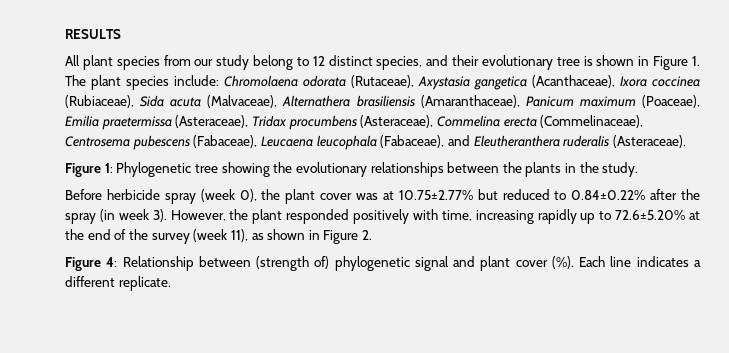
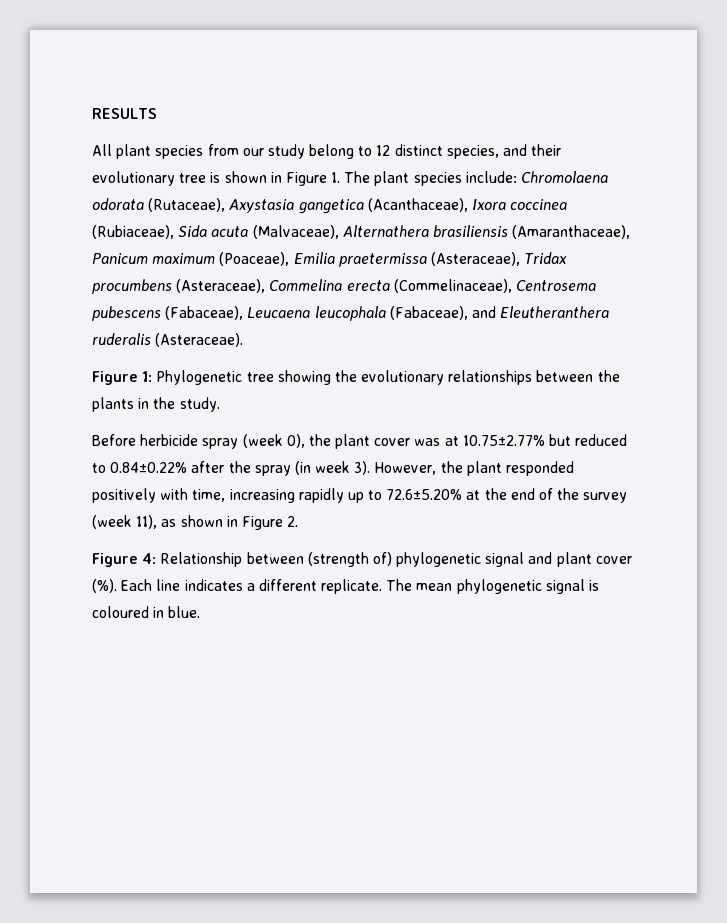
+ The mean phylogenetic signal is coloured in blue.

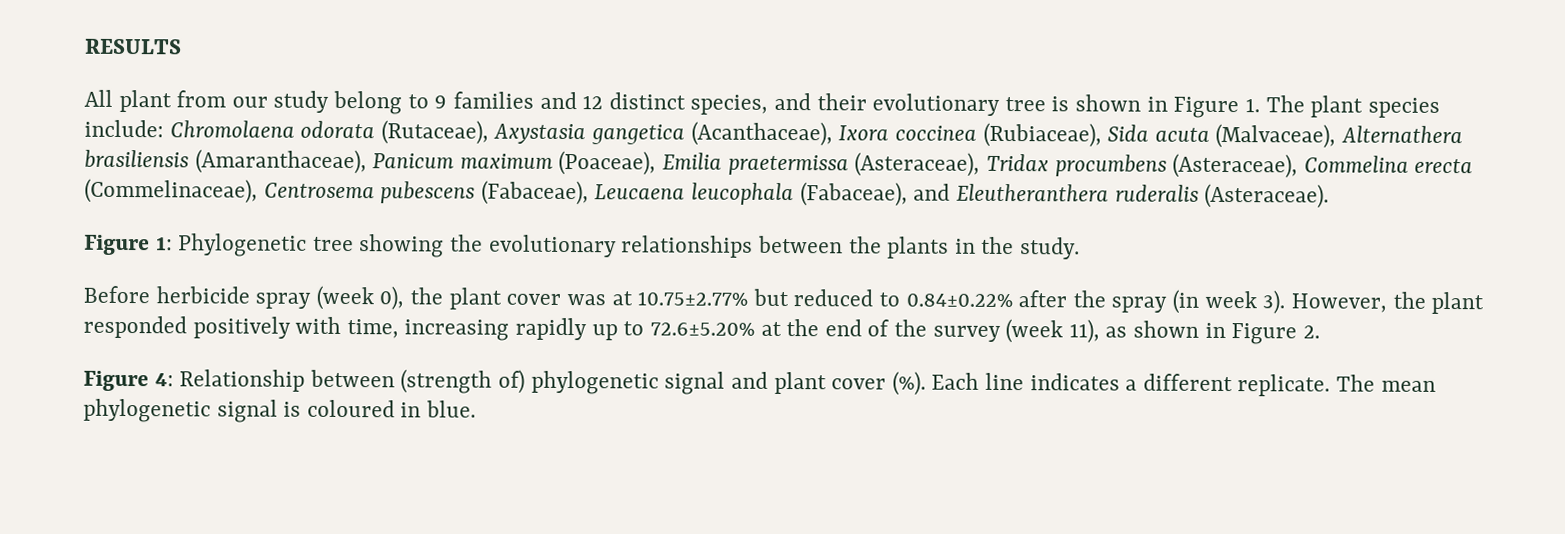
- All plant species from our study belong to 12 distinct species, and their evolutionary tree is shown in Figure 1. The plant species include: Chromolaena odorata (Rutaceae), Axystasia gangetica (Acanthaceae), Ixora coccinea (Rubiaceae), Sida acuta (Malvaceae), Alternathera brasiliensis (Amaranthaceae), Panicum maximum (Poaceae), Emilia praetermissa (Asteraceae), Tridax procumbens (Asteraceae), Commelina erecta (Commelinaceae), Centrosema pubescens (Fabaceae), Leucaena leucophala (Fabaceae), and Eleutheranthera ruderalis (Asteraceae).
+ All plant from our study belong to 9 families and 12 distinct species, and their evolutionary tree is shown in Figure 1. The plant species include: Chromolaena odorata (Rutaceae), Axystasia gangetica (Acanthaceae), Ixora coccinea (Rubiaceae), Sida acuta (Malvaceae), Alternathera brasiliensis (Amaranthaceae), Panicum maximum (Poaceae), Emilia praetermissa (Asteraceae), Tridax procumbens (Asteraceae), Commelina erecta (Commelinaceae), Centrosema pubescens (Fabaceae), Leucaena leucophala (Fabaceae), and Eleutheranthera ruderalis (Asteraceae).

